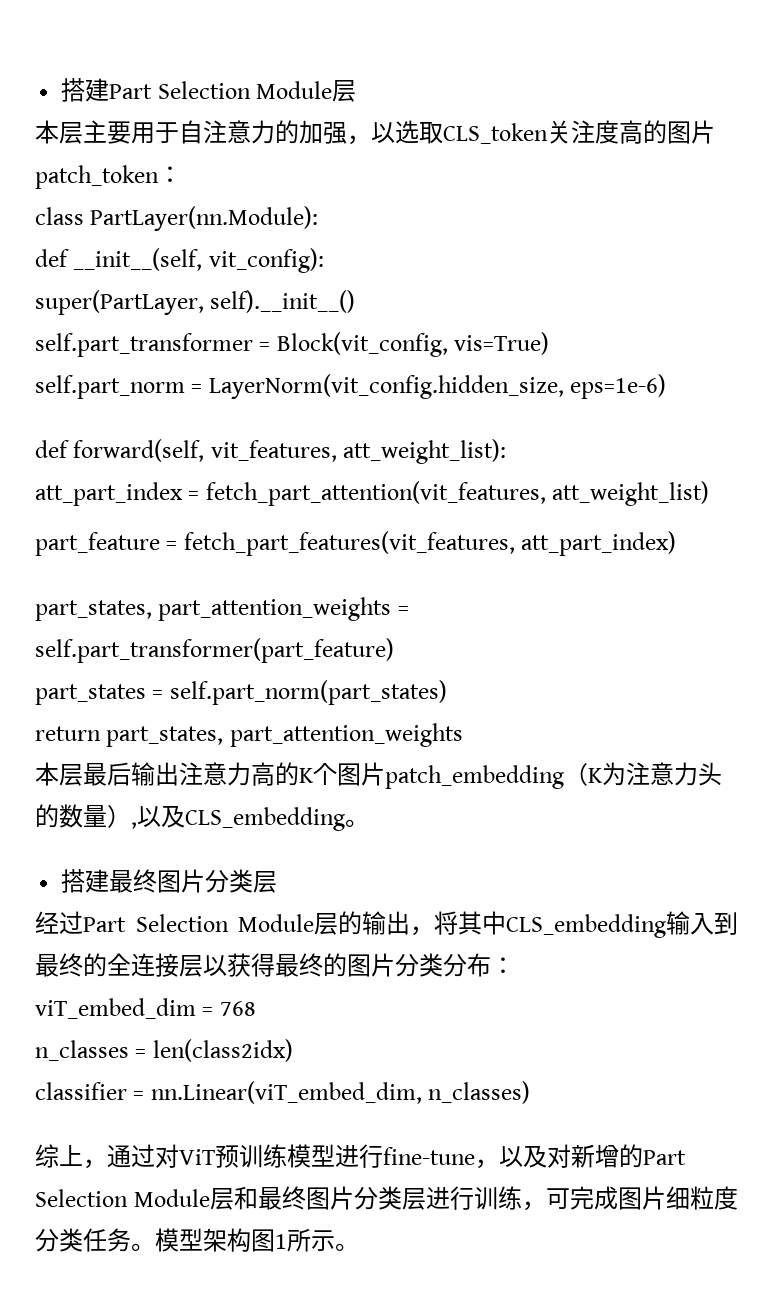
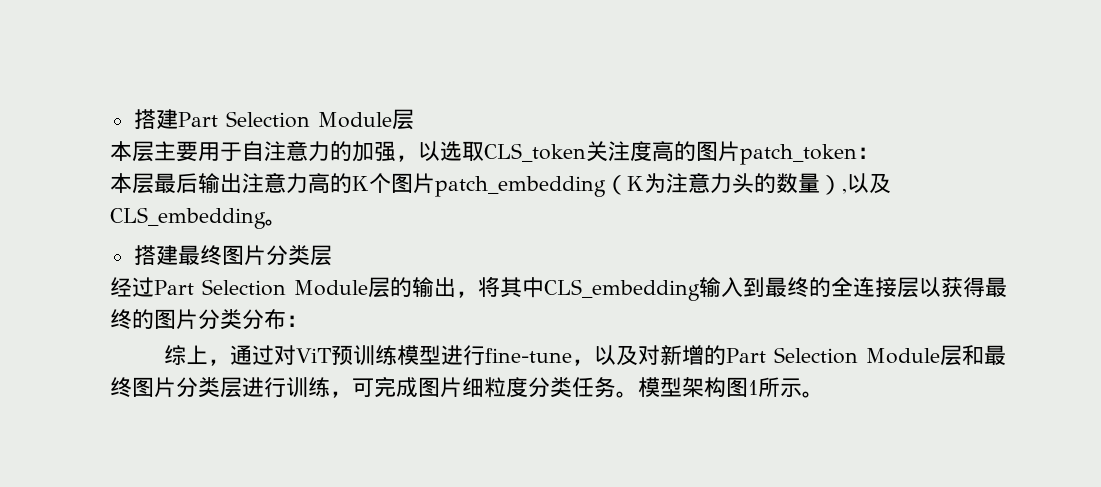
- class PartLayer(nn.Module):
- def __init__(self, vit_config):
- super(PartLayer, self).__init__()
- self.part_transformer = Block(vit_config, vis=True)
- self.part_norm = LayerNorm(vit_config.hidden_size, eps=1e-6)
- def forward(self, vit_features, att_weight_list):
- att_part_index = fetch_part_attention(vit_features, att_weight_list)
- part_feature = fetch_part_features(vit_features, att_part_index)
- part_states, part_attention_weights = self.part_transformer(part_feature)
- part_states = self.part_norm(part_states)
- return part_states, part_attention_weights
- viT_embed_dim = 768
- n_classes = len(class2idx)
- classifier = nn.Linear(viT_embed_dim, n_classes)

